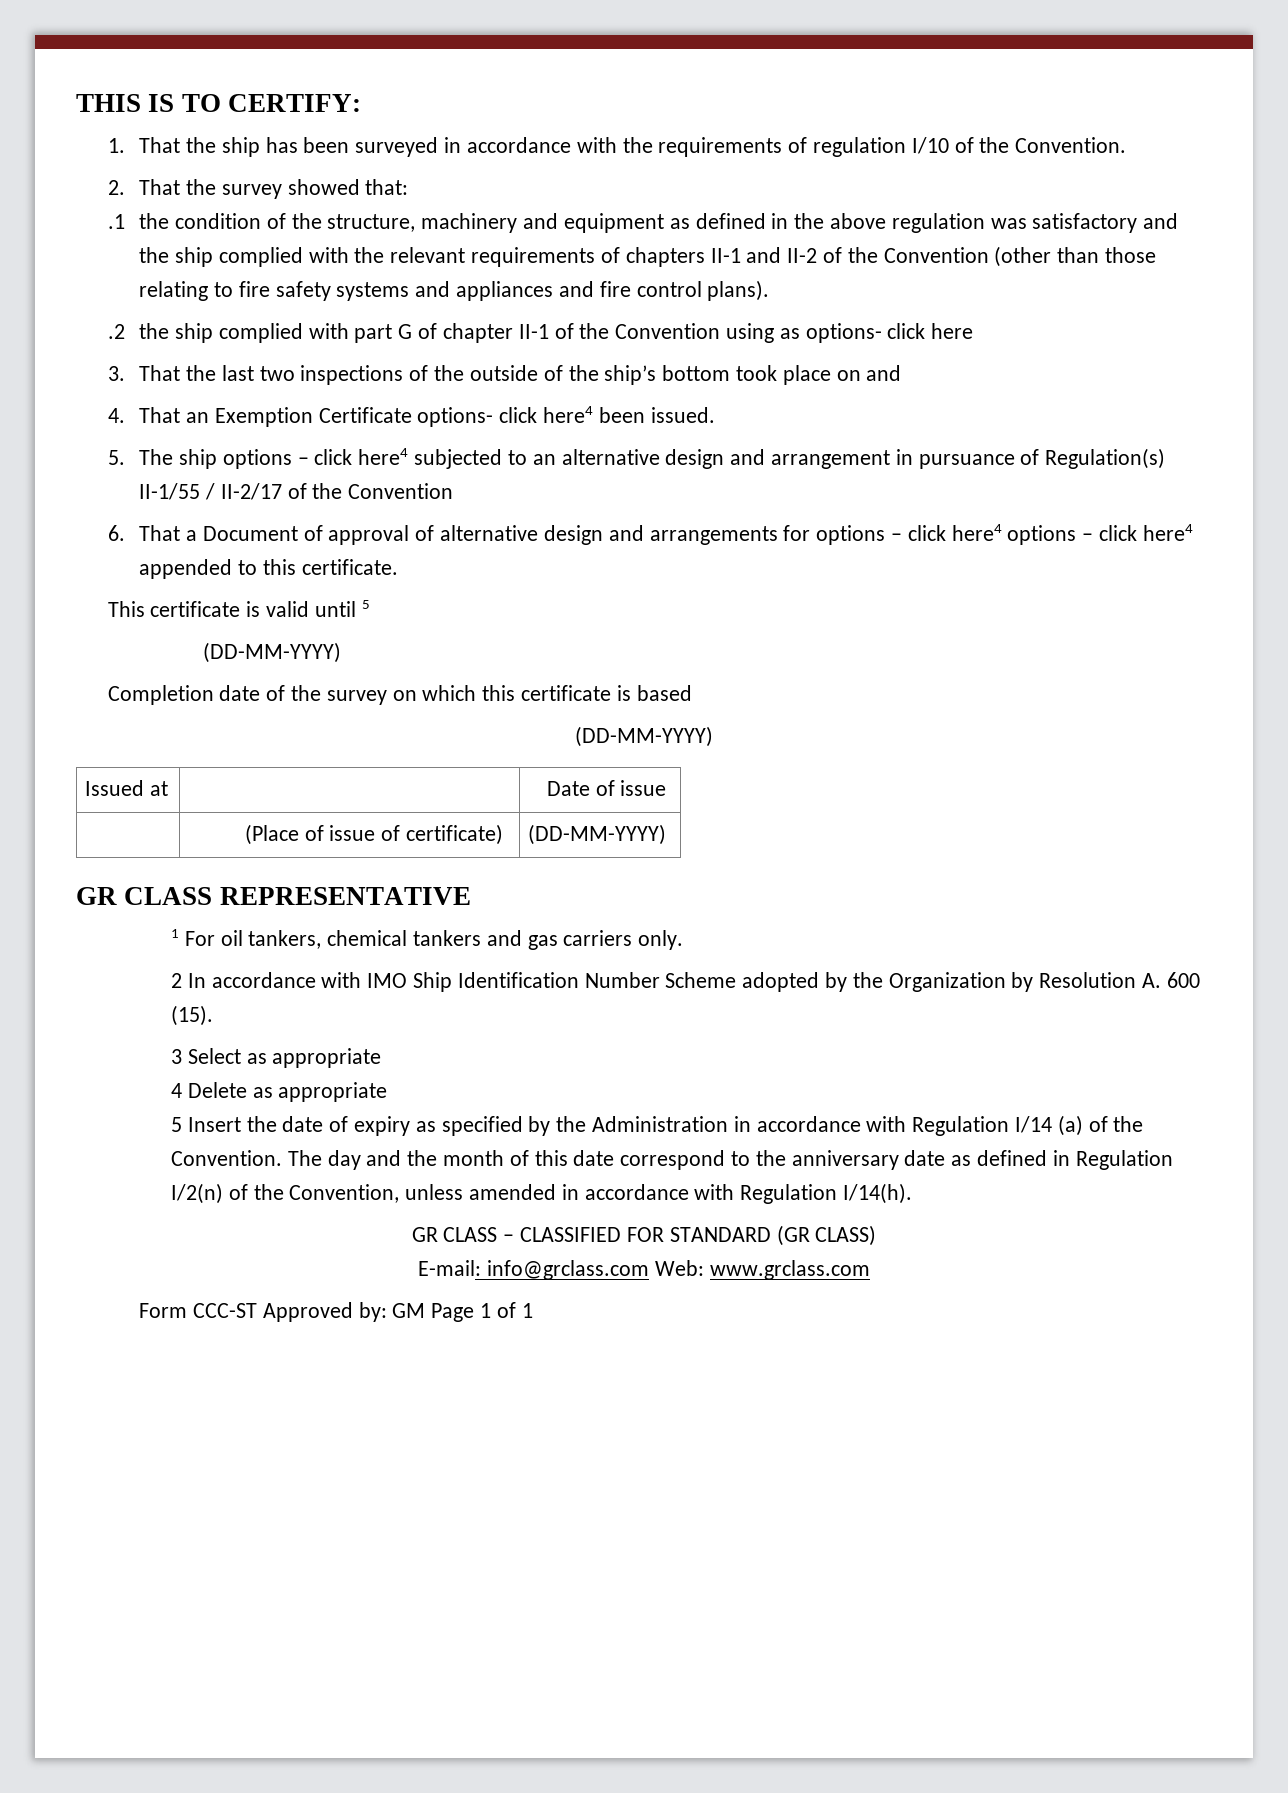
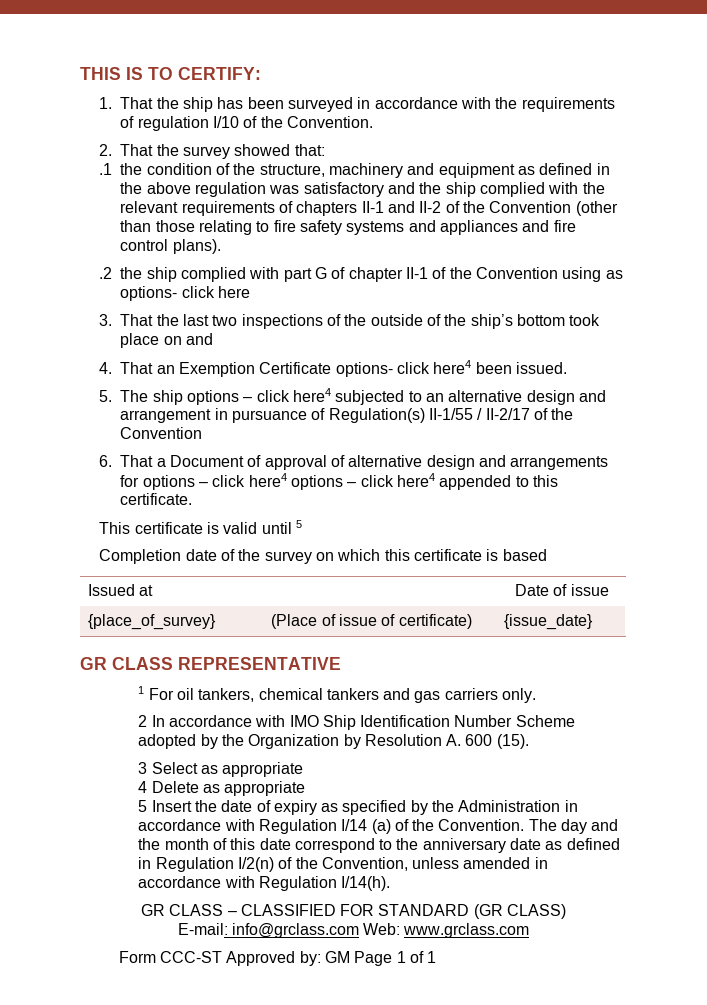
  This certificate is valid until 5
- (DD-MM-YYYY)
  Completion date of the survey on which this certificate is based
- (DD-MM-YYYY)
- | (Place of issue of certificate) | (DD-MM-YYYY)
+ {place_of_survey} | (Place of issue of certificate) | {issue_date}

